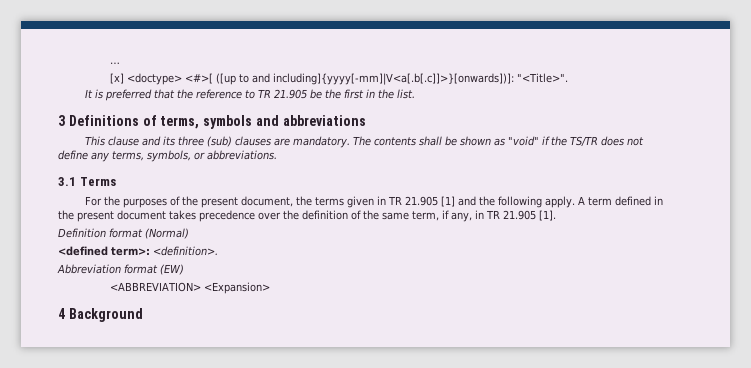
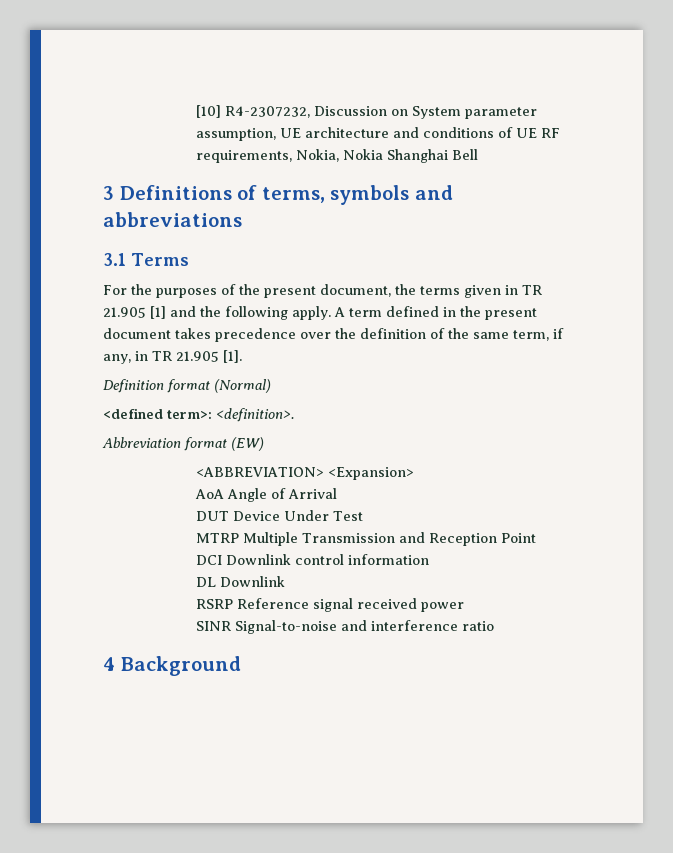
- …
- [x] <doctype> <#>[ ([up to and including]{yyyy[-mm]|V<a[.b[.c]]>}[onwards])]: "<Title>".
- It is preferred that the reference to TR 21.905 be the first in the list.
+ [10] R4-2307232, Discussion on System parameter assumption, UE architecture and conditions of UE RF requirements, Nokia, Nokia Shanghai Bell
- This clause and its three (sub) clauses are mandatory. The contents shall be shown as "void" if the TS/TR does not define any terms, symbols, or abbreviations.
+ AoA Angle of Arrival
+ DUT Device Under Test
+ MTRP Multiple Transmission and Reception Point
+ DCI Downlink control information
+ DL Downlink
+ RSRP Reference signal received power
+ SINR Signal-to-noise and interference ratio

